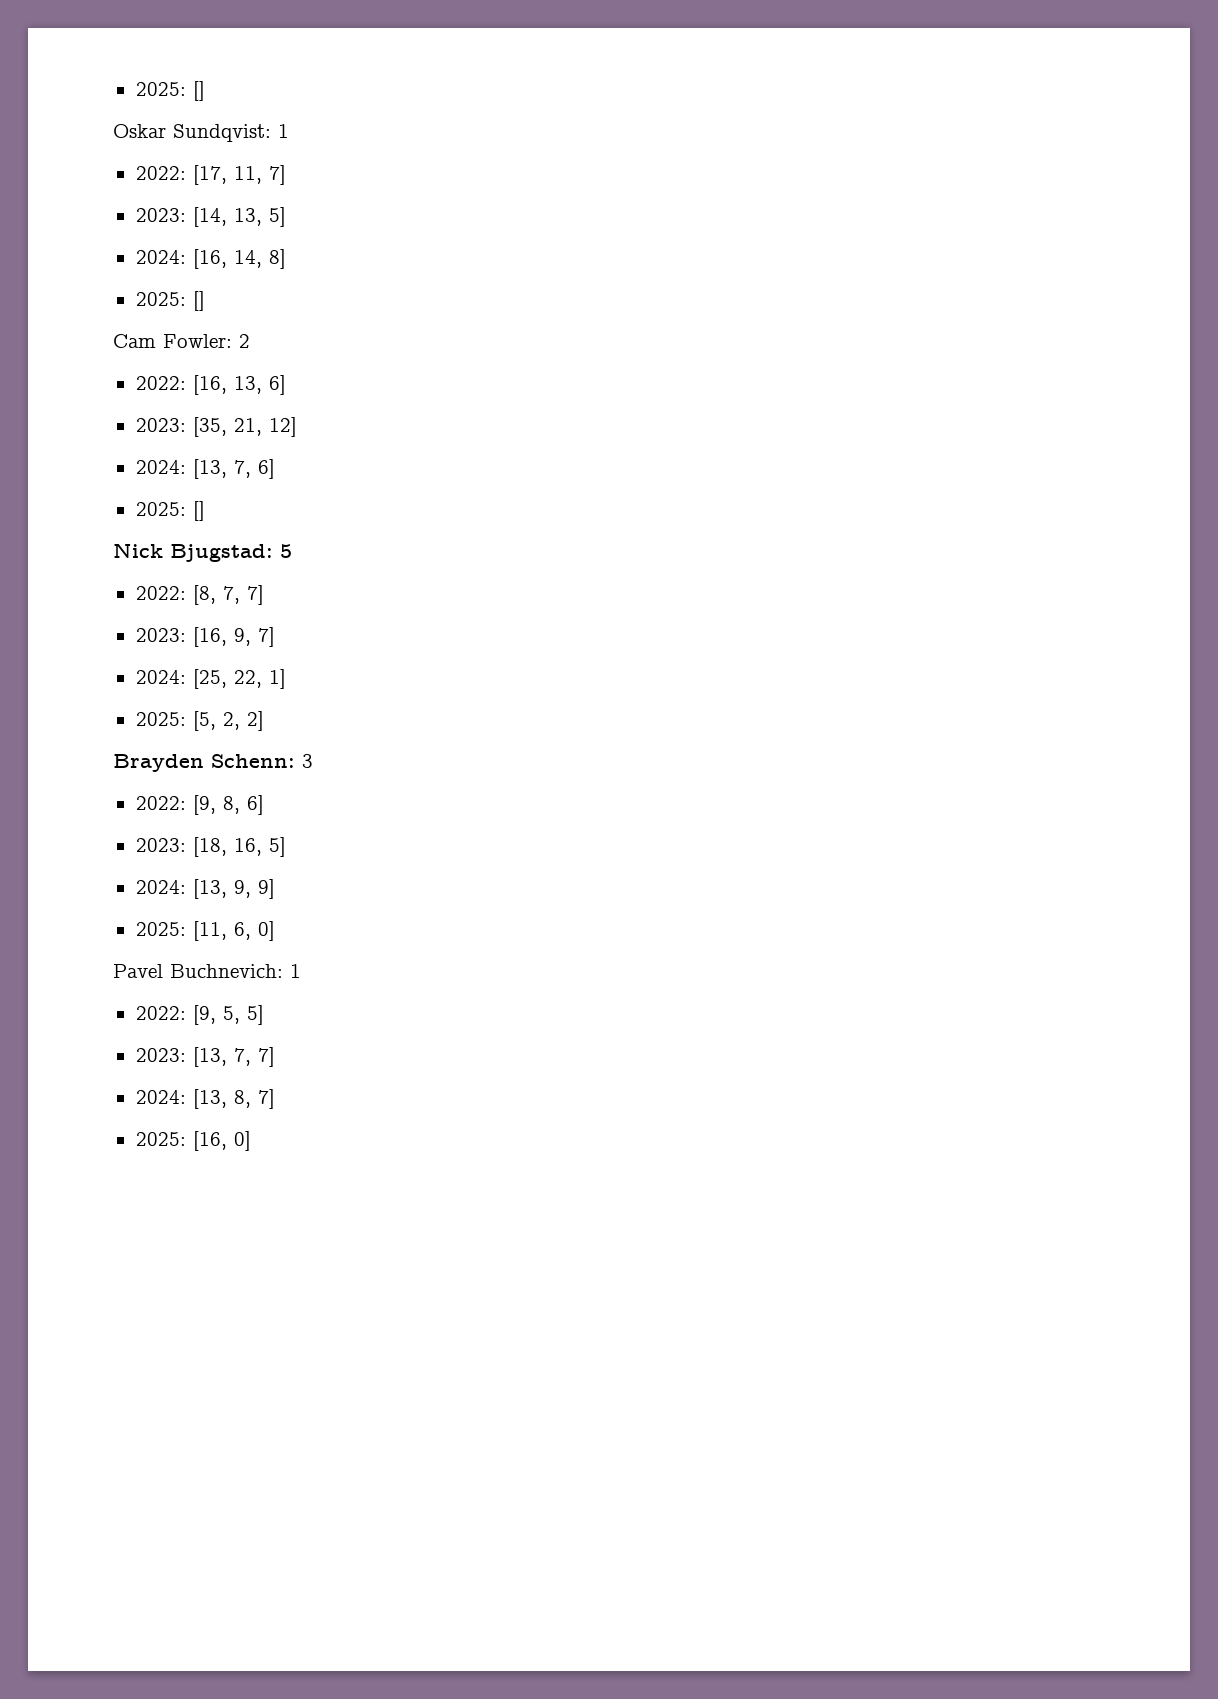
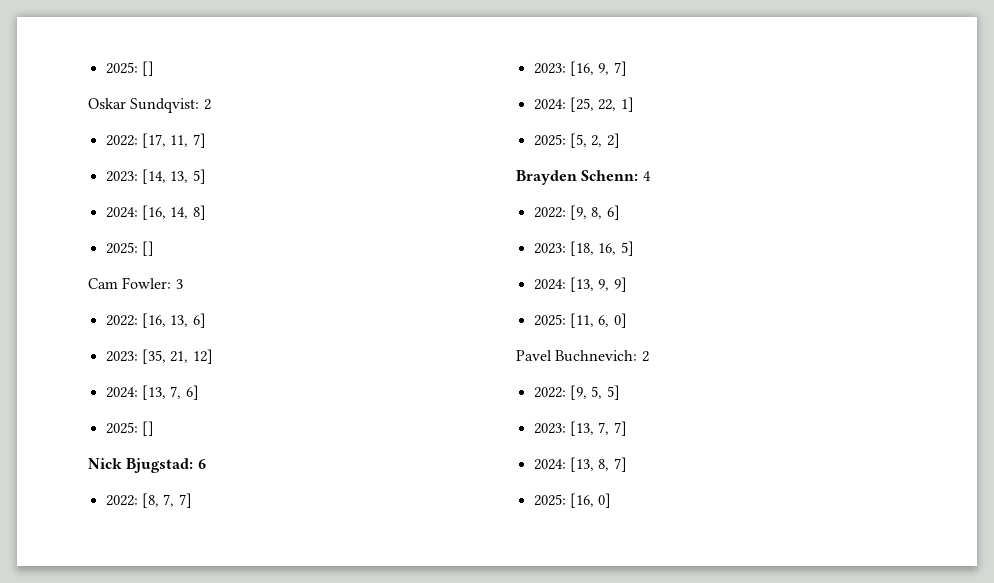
- Oskar Sundqvist: 1
+ Oskar Sundqvist: 2
- Cam Fowler: 2
+ Cam Fowler: 3
- Nick Bjugstad: 5
+ Nick Bjugstad: 6
- Brayden Schenn: 3
+ Brayden Schenn: 4
- Pavel Buchnevich: 1
+ Pavel Buchnevich: 2

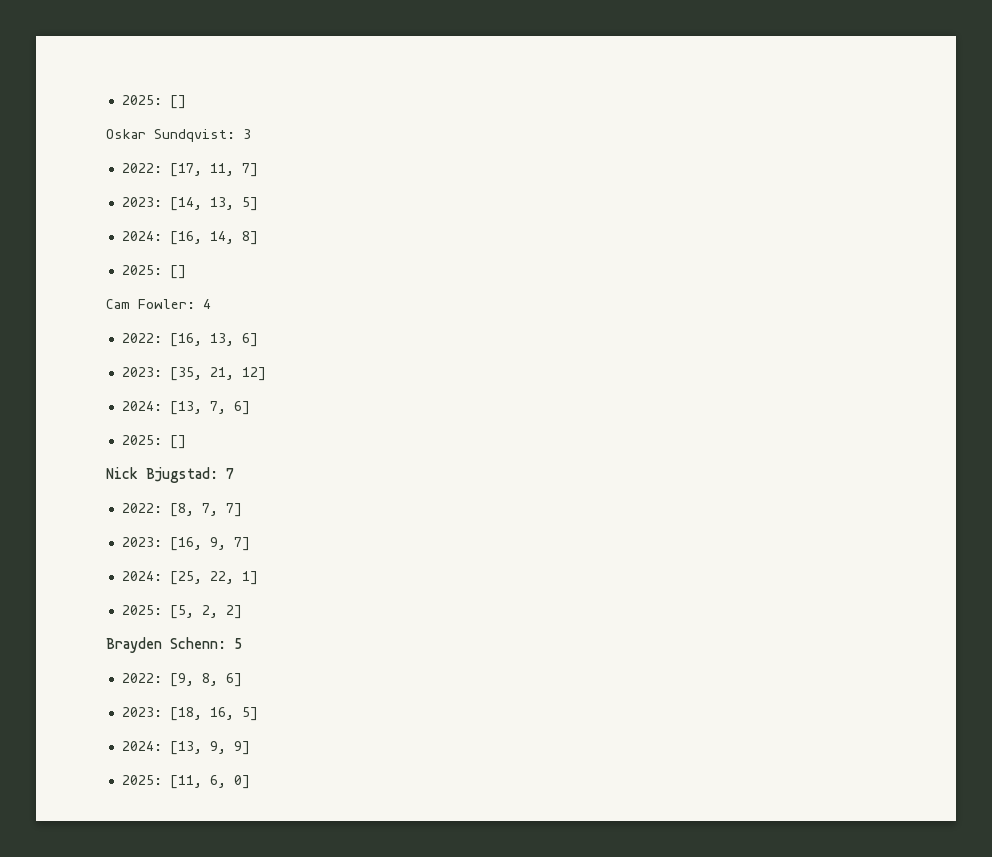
- Oskar Sundqvist: 2
+ Oskar Sundqvist: 3
- Cam Fowler: 3
+ Cam Fowler: 4
- Nick Bjugstad: 6
+ Nick Bjugstad: 7
- Brayden Schenn: 4
+ Brayden Schenn: 5
- Pavel Buchnevich: 2
- 2022: [9, 5, 5]
- 2023: [13, 7, 7]
- 2024: [13, 8, 7]
- 2025: [16, 0]

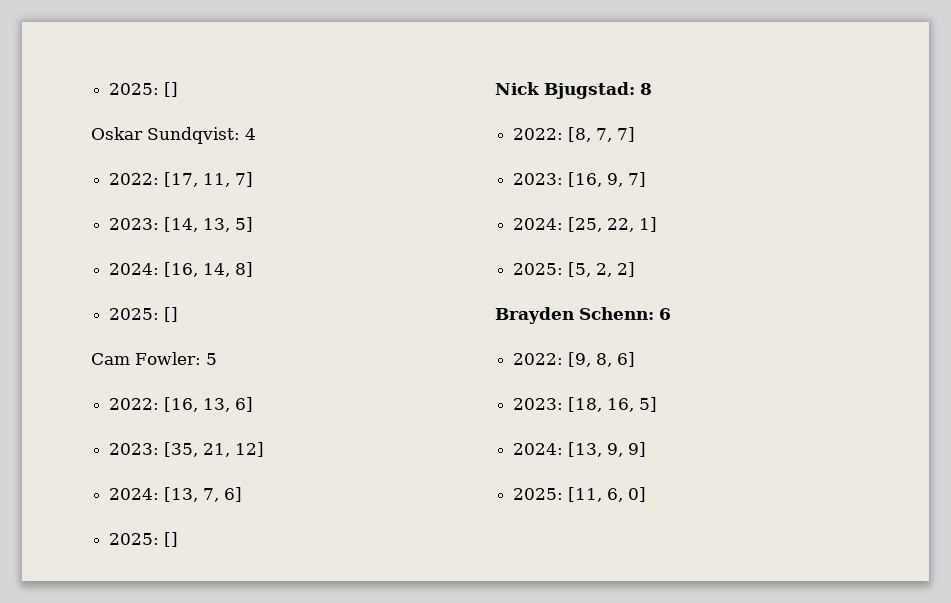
- Oskar Sundqvist: 3
+ Oskar Sundqvist: 4
- Cam Fowler: 4
+ Cam Fowler: 5
- Nick Bjugstad: 7
+ Nick Bjugstad: 8
- Brayden Schenn: 5
+ Brayden Schenn: 6

